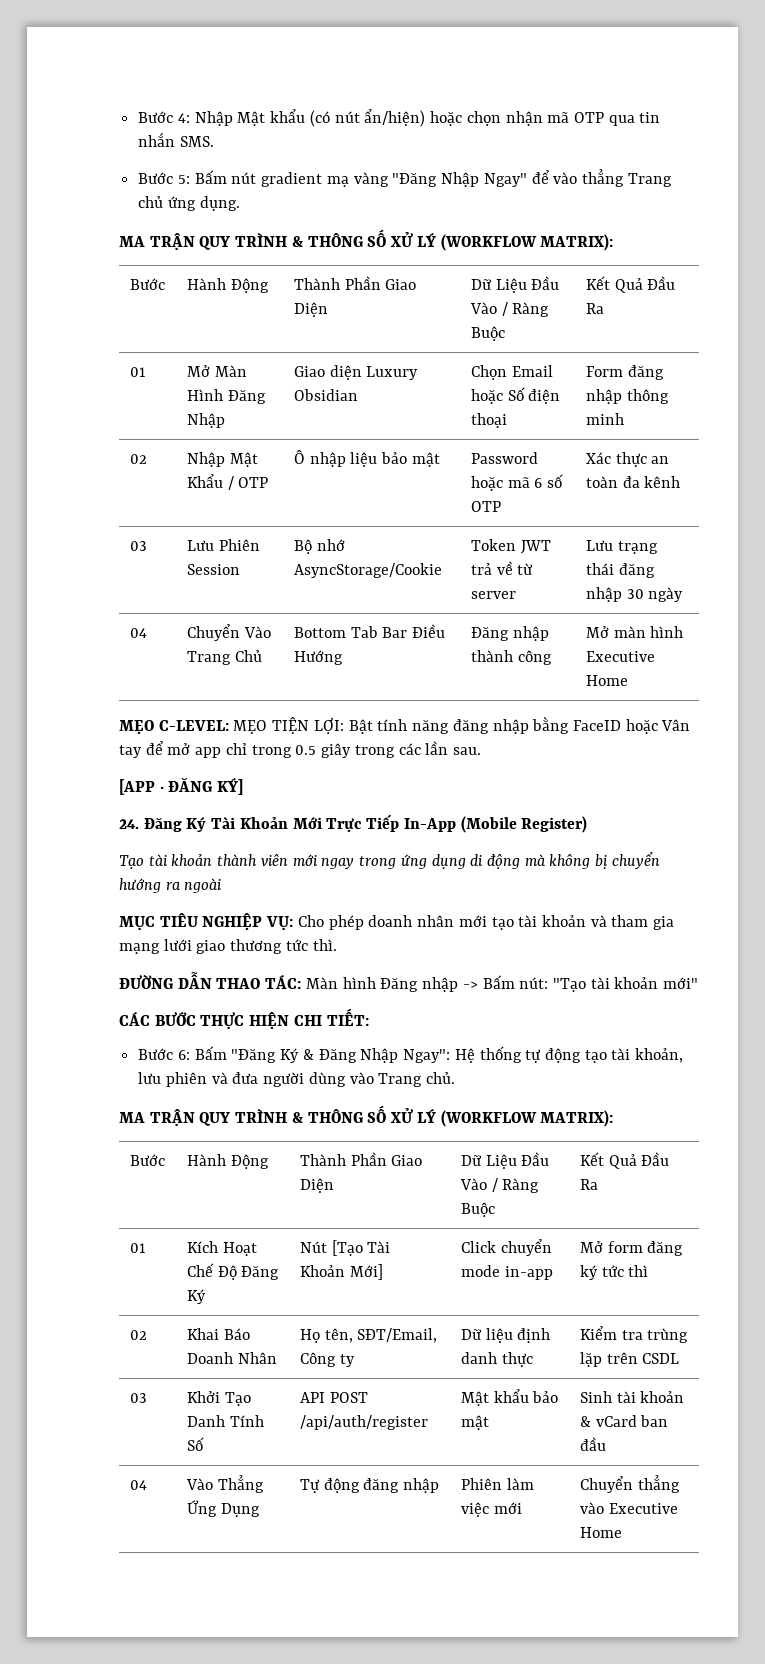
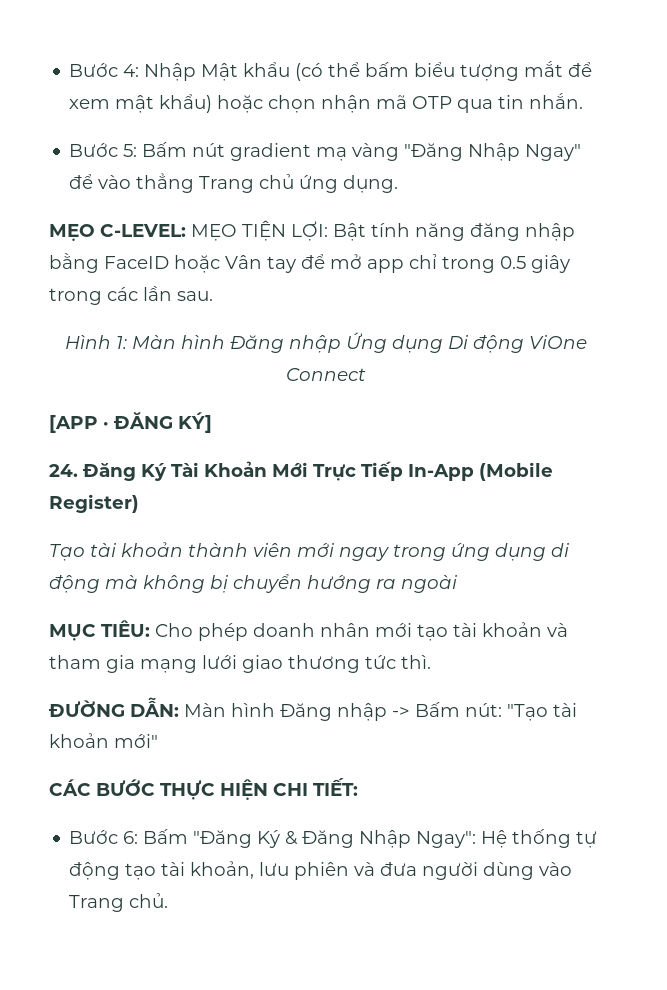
- Bước 4: Nhập Mật khẩu (có nút ẩn/hiện) hoặc chọn nhận mã OTP qua tin nhắn SMS.
+ Bước 4: Nhập Mật khẩu (có thể bấm biểu tượng mắt để xem mật khẩu) hoặc chọn nhận mã OTP qua tin nhắn.
  Bước 5: Bấm nút gradient mạ vàng "Đăng Nhập Ngay" để vào thẳng Trang chủ ứng dụng.
- MA TRẬN QUY TRÌNH & THÔNG SỐ XỬ LÝ (WORKFLOW MATRIX):
- Bước | Hành Động | Thành Phần Giao Diện | Dữ Liệu Đầu Vào / Ràng Buộc | Kết Quả Đầu Ra
- 01 | Mở Màn Hình Đăng Nhập | Giao diện Luxury Obsidian | Chọn Email hoặc Số điện thoại | Form đăng nhập thông minh
- 02 | Nhập Mật Khẩu / OTP | Ô nhập liệu bảo mật | Password hoặc mã 6 số OTP | Xác thực an toàn đa kênh
- 03 | Lưu Phiên Session | Bộ nhớ AsyncStorage/Cookie | Token JWT trả về từ server | Lưu trạng thái đăng nhập 30 ngày
- 04 | Chuyển Vào Trang Chủ | Bottom Tab Bar Điều Hướng | Đăng nhập thành công | Mở màn hình Executive Home
+ Hình 1: Màn hình Đăng nhập Ứng dụng Di động ViOne Connect
- MỤC TIÊU NGHIỆP VỤ: Cho phép doanh nhân mới tạo tài khoản và tham gia mạng lưới giao thương tức thì.
+ MỤC TIÊU: Cho phép doanh nhân mới tạo tài khoản và tham gia mạng lưới giao thương tức thì.
- ĐƯỜNG DẪN THAO TÁC: Màn hình Đăng nhập -> Bấm nút: "Tạo tài khoản mới"
+ ĐƯỜNG DẪN: Màn hình Đăng nhập -> Bấm nút: "Tạo tài khoản mới"
  Bước 6: Bấm "Đăng Ký & Đăng Nhập Ngay": Hệ thống tự động tạo tài khoản, lưu phiên và đưa người dùng vào Trang chủ.
- MA TRẬN QUY TRÌNH & THÔNG SỐ XỬ LÝ (WORKFLOW MATRIX):
- Bước | Hành Động | Thành Phần Giao Diện | Dữ Liệu Đầu Vào / Ràng Buộc | Kết Quả Đầu Ra
- 01 | Kích Hoạt Chế Độ Đăng Ký | Nút [Tạo Tài Khoản Mới] | Click chuyển mode in-app | Mở form đăng ký tức thì
- 02 | Khai Báo Doanh Nhân | Họ tên, SĐT/Email, Công ty | Dữ liệu định danh thực | Kiểm tra trùng lặp trên CSDL
- 03 | Khởi Tạo Danh Tính Số | API POST /api/auth/register | Mật khẩu bảo mật | Sinh tài khoản & vCard ban đầu
- 04 | Vào Thẳng Ứng Dụng | Tự động đăng nhập | Phiên làm việc mới | Chuyển thẳng vào Executive Home

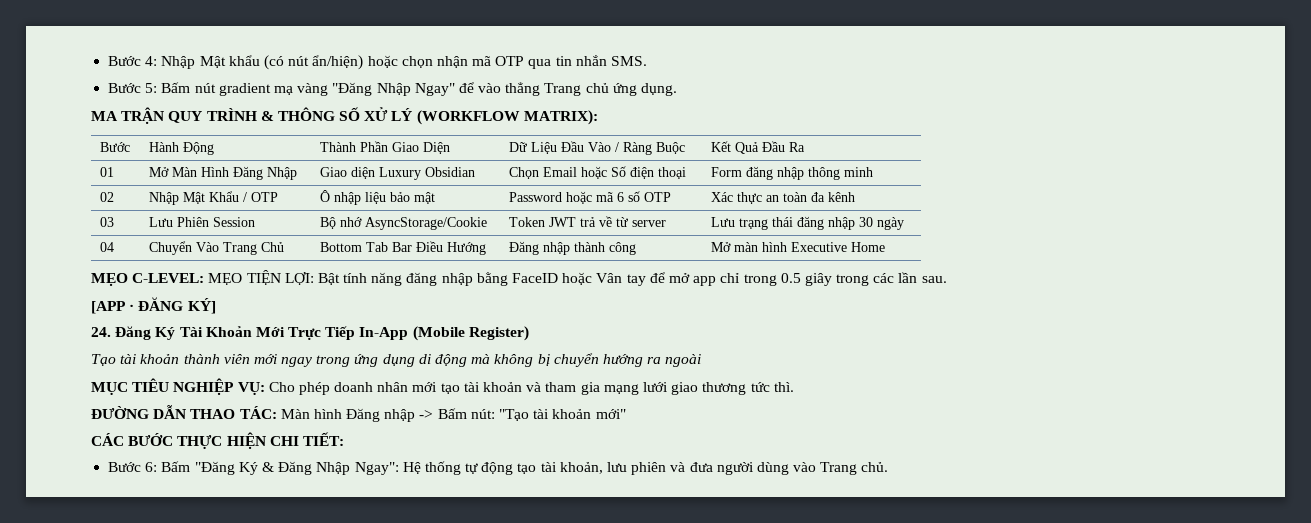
- Bước 4: Nhập Mật khẩu (có thể bấm biểu tượng mắt để xem mật khẩu) hoặc chọn nhận mã OTP qua tin nhắn.
+ Bước 4: Nhập Mật khẩu (có nút ẩn/hiện) hoặc chọn nhận mã OTP qua tin nhắn SMS.
+ MA TRẬN QUY TRÌNH & THÔNG SỐ XỬ LÝ (WORKFLOW MATRIX):
+ Bước | Hành Động | Thành Phần Giao Diện | Dữ Liệu Đầu Vào / Ràng Buộc | Kết Quả Đầu Ra
+ 01 | Mở Màn Hình Đăng Nhập | Giao diện Luxury Obsidian | Chọn Email hoặc Số điện thoại | Form đăng nhập thông minh
+ 02 | Nhập Mật Khẩu / OTP | Ô nhập liệu bảo mật | Password hoặc mã 6 số OTP | Xác thực an toàn đa kênh
+ 03 | Lưu Phiên Session | Bộ nhớ AsyncStorage/Cookie | Token JWT trả về từ server | Lưu trạng thái đăng nhập 30 ngày
+ 04 | Chuyển Vào Trang Chủ | Bottom Tab Bar Điều Hướng | Đăng nhập thành công | Mở màn hình Executive Home
- Hình 1: Màn hình Đăng nhập Ứng dụng Di động ViOne Connect
- MỤC TIÊU: Cho phép doanh nhân mới tạo tài khoản và tham gia mạng lưới giao thương tức thì.
+ MỤC TIÊU NGHIỆP VỤ: Cho phép doanh nhân mới tạo tài khoản và tham gia mạng lưới giao thương tức thì.
- ĐƯỜNG DẪN: Màn hình Đăng nhập -> Bấm nút: "Tạo tài khoản mới"
+ ĐƯỜNG DẪN THAO TÁC: Màn hình Đăng nhập -> Bấm nút: "Tạo tài khoản mới"

